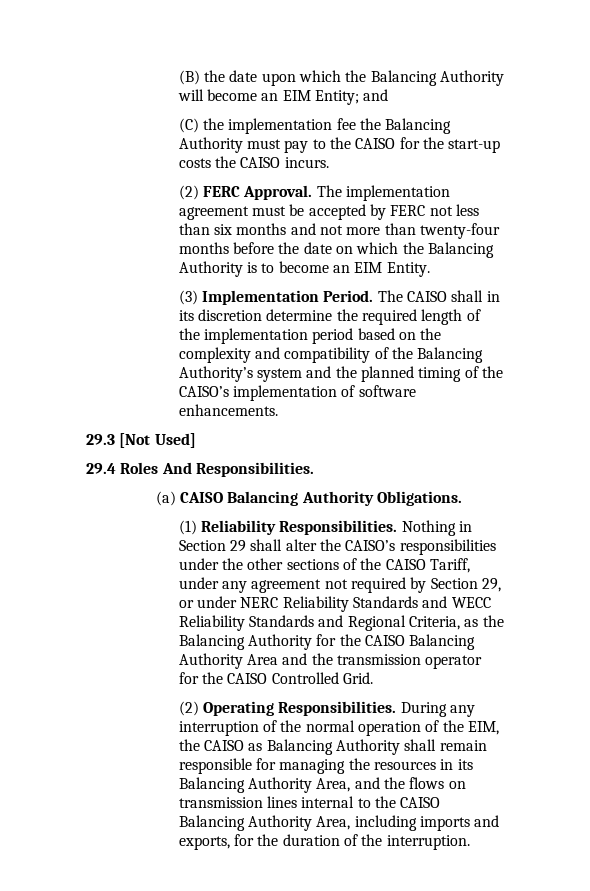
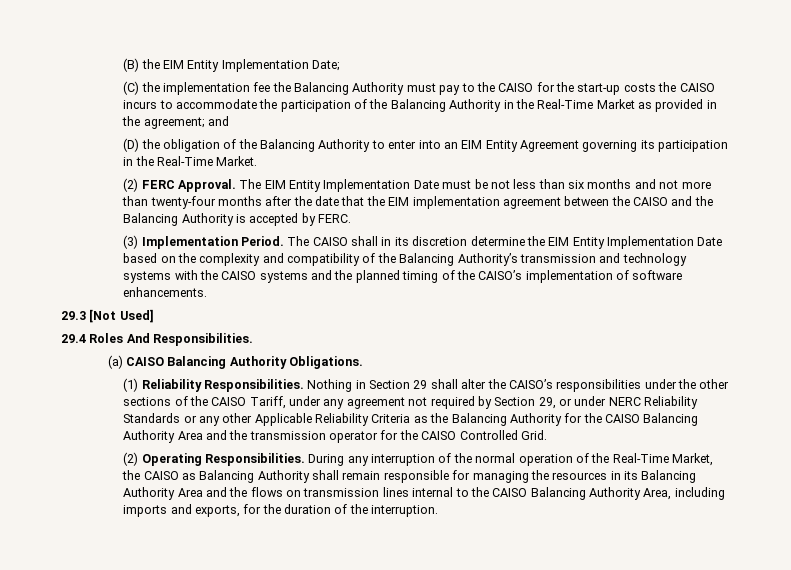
- (B) the date upon which the Balancing Authority will become an EIM Entity; and
+ (B) the EIM Entity Implementation Date;
- (C) the implementation fee the Balancing Authority must pay to the CAISO for the start-up costs the CAISO incurs.
- (2) FERC Approval. The implementation agreement must be accepted by FERC not less than six months and not more than twenty-four months before the date on which the Balancing Authority is to become an EIM Entity.
+ (C) the implementation fee the Balancing Authority must pay to the CAISO for the start-up costs the CAISO incurs to accommodate the participation of the Balancing Authority in the Real-Time Market as provided in the agreement; and
+ (D) the obligation of the Balancing Authority to enter into an EIM Entity Agreement governing its participation in the Real-Time Market.
+ (2) FERC Approval. The EIM Entity Implementation Date must be not less than six months and not more than twenty-four months after the date that the EIM implementation agreement between the CAISO and the Balancing Authority is accepted by FERC.
- The CAISO shall in its discretion determine the required length of the implementation period based on the complexity and compatibility of the Balancing Authority’s system and the planned timing of the CAISO’s implementation of software enhancements.
+ The CAISO shall in its discretion determine the EIM Entity Implementation Date based on the complexity and compatibility of the Balancing Authority’s transmission and technology systems with the CAISO systems and the planned timing of the CAISO’s implementation of software enhancements.
- Nothing in Section 29 shall alter the CAISO’s responsibilities under the other sections of the CAISO Tariff, under any agreement not required by Section 29, or under NERC Reliability Standards and WECC Reliability Standards and Regional Criteria, as the Balancing Authority for the CAISO Balancing Authority Area and the transmission operator for the CAISO Controlled Grid.
+ Nothing in Section 29 shall alter the CAISO’s responsibilities under the other sections of the CAISO Tariff, under any agreement not required by Section 29, or under NERC Reliability Standards or any other Applicable Reliability Criteria as the Balancing Authority for the CAISO Balancing Authority Area and the transmission operator for the CAISO Controlled Grid.
- During any interruption of the normal operation of the EIM, the CAISO as Balancing Authority shall remain responsible for managing the resources in its Balancing Authority Area, and the flows on transmission lines internal to the CAISO Balancing Authority Area, including imports and exports, for the duration of the interruption.
+ During any interruption of the normal operation of the Real-Time Market, the CAISO as Balancing Authority shall remain responsible for managing the resources in its Balancing Authority Area and the flows on transmission lines internal to the CAISO Balancing Authority Area, including imports and exports, for the duration of the interruption.

